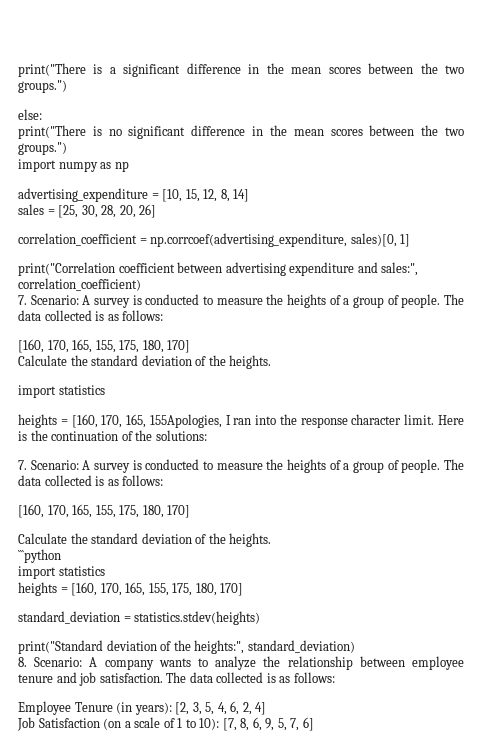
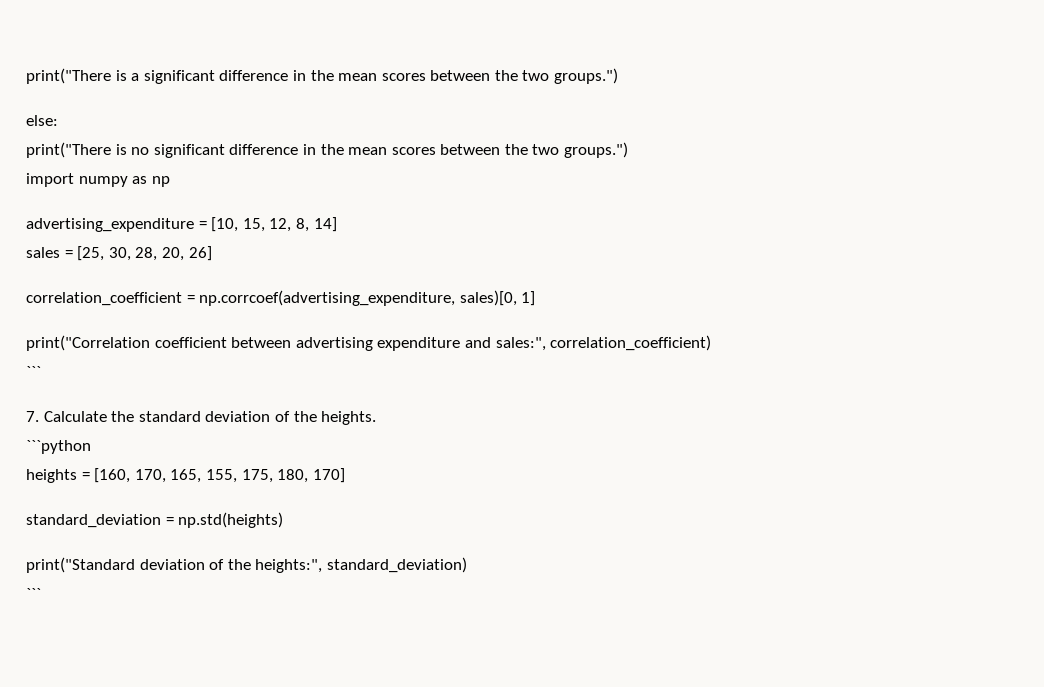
  print("Correlation coefficient between advertising expenditure and sales:", correlation_coefficient)
- 7. Scenario: A survey is conducted to measure the heights of a group of people. The data collected is as follows:
- [160, 170, 165, 155, 175, 180, 170]
- Calculate the standard deviation of the heights.
- import statistics
- heights = [160, 170, 165, 155Apologies, I ran into the response character limit. Here is the continuation of the solutions:
- 7. Scenario: A survey is conducted to measure the heights of a group of people. The data collected is as follows:
- [160, 170, 165, 155, 175, 180, 170]
- Calculate the standard deviation of the heights.
+ ```
+ 7. Calculate the standard deviation of the heights.
  ```python
- import statistics
- standard_deviation = statistics.stdev(heights)
+ standard_deviation = np.std(heights)
  print("Standard deviation of the heights:", standard_deviation)
- 8. Scenario: A company wants to analyze the relationship between employee tenure and job satisfaction. The data collected is as follows:
- Employee Tenure (in years): [2, 3, 5, 4, 6, 2, 4]
- Job Satisfaction (on a scale of 1 to 10): [7, 8, 6, 9, 5, 7, 6]
+ ```

